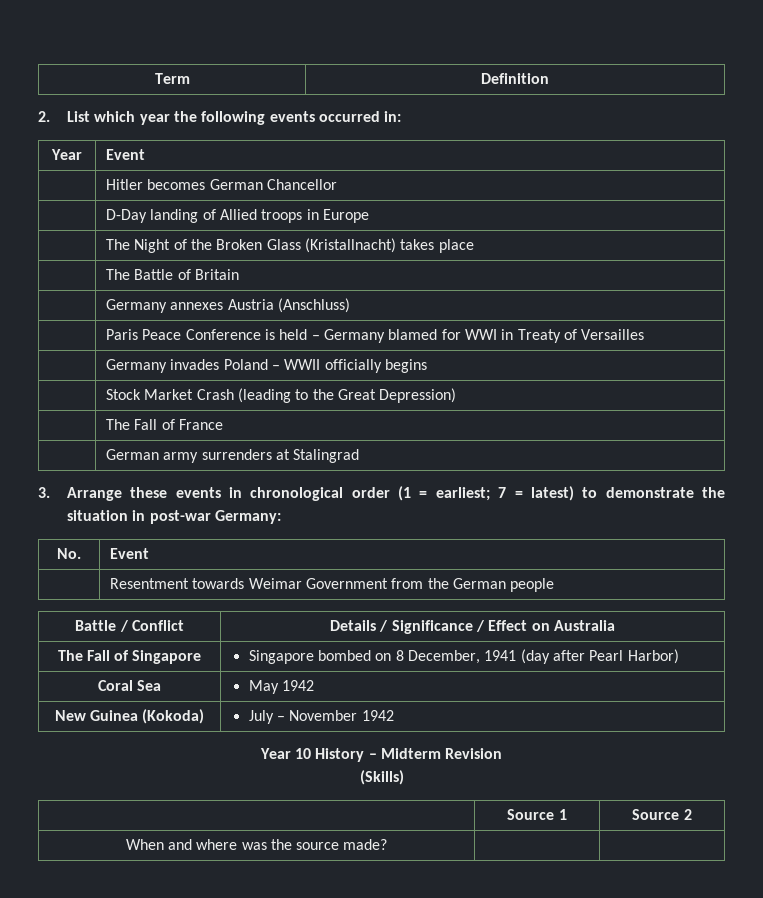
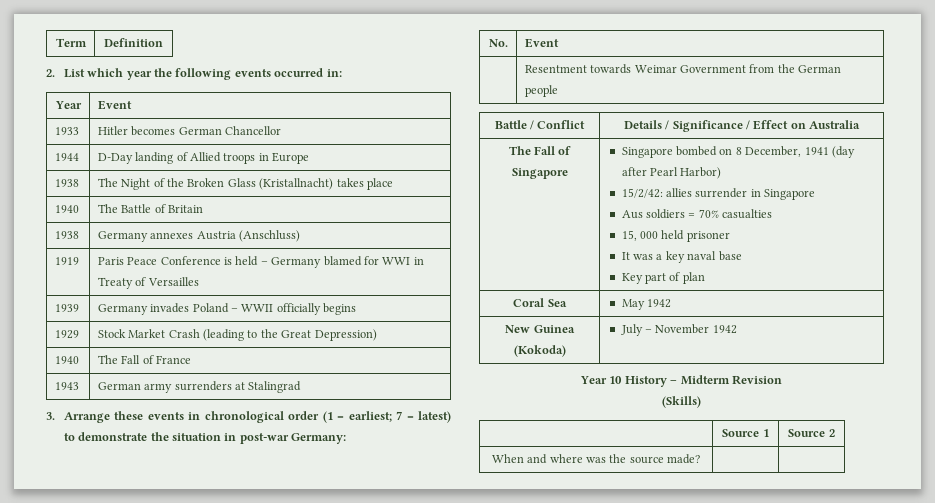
- | Hitler becomes German Chancellor
+ 1933 | Hitler becomes German Chancellor
- | D-Day landing of Allied troops in Europe
+ 1944 | D-Day landing of Allied troops in Europe
- | The Night of the Broken Glass (Kristallnacht) takes place
+ 1938 | The Night of the Broken Glass (Kristallnacht) takes place
- | The Battle of Britain
+ 1940 | The Battle of Britain
- | Germany annexes Austria (Anschluss)
+ 1938 | Germany annexes Austria (Anschluss)
- | Paris Peace Conference is held – Germany blamed for WWI in Treaty of Versailles
+ 1919 | Paris Peace Conference is held – Germany blamed for WWI in Treaty of Versailles
- | Germany invades Poland – WWII officially begins
+ 1939 | Germany invades Poland – WWII officially begins
- | Stock Market Crash (leading to the Great Depression)
+ 1929 | Stock Market Crash (leading to the Great Depression)
- | The Fall of France
+ 1940 | The Fall of France
- | German army surrenders at Stalingrad
+ 1943 | German army surrenders at Stalingrad
  The Fall of Singapore | Singapore bombed on 8 December, 1941 (day after Pearl Harbor)
+ 15/2/42: allies surrender in Singapore
+ Aus soldiers = 70% casualties
+ 15, 000 held prisoner
+ It was a key naval base
+ Key part of plan

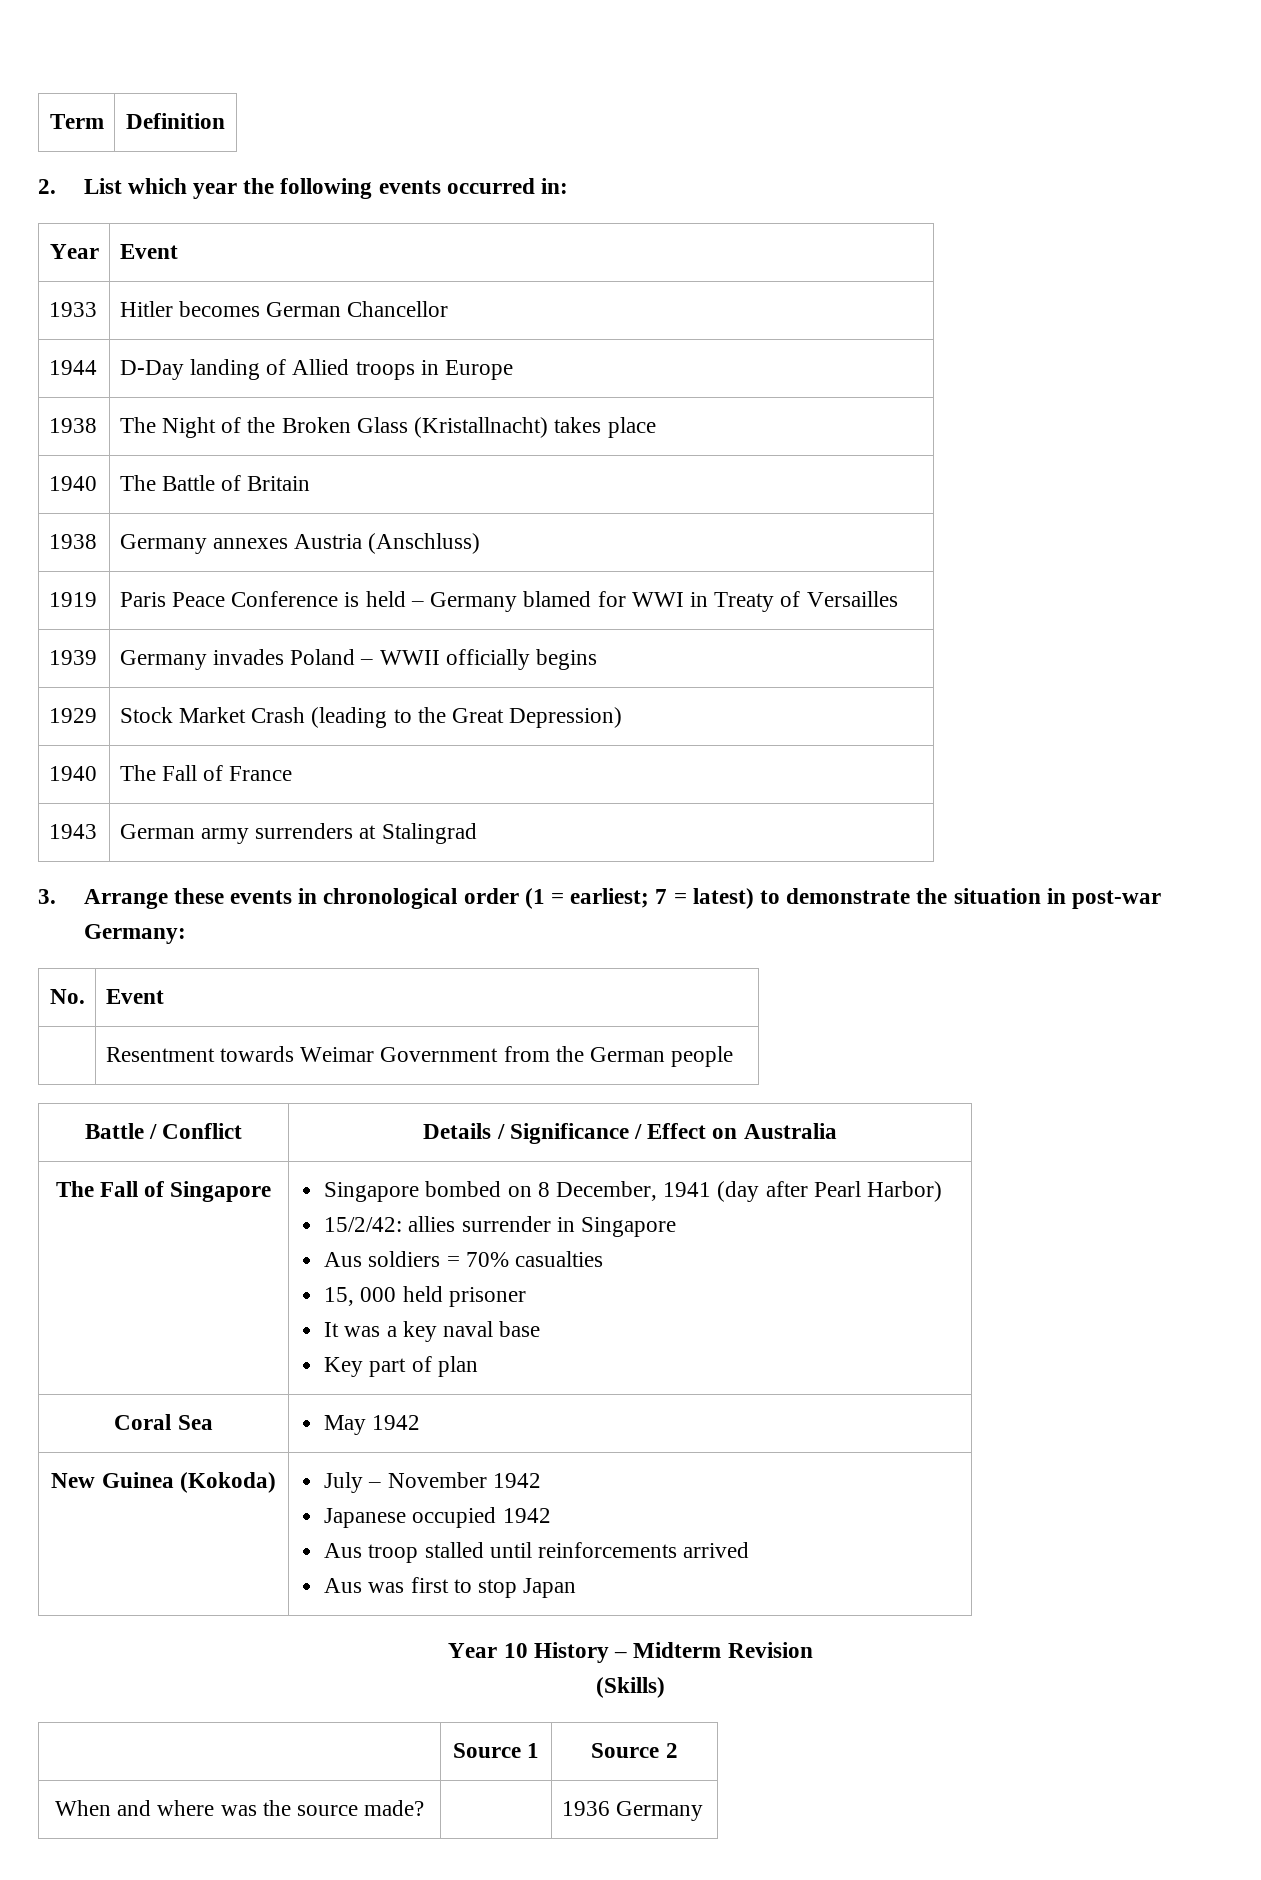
  New Guinea (Kokoda) | July – November 1942
+ Japanese occupied 1942
+ Aus troop stalled until reinforcements arrived
+ Aus was first to stop Japan
- When and where was the source made? | |
+ When and where was the source made? | | 1936 Germany

